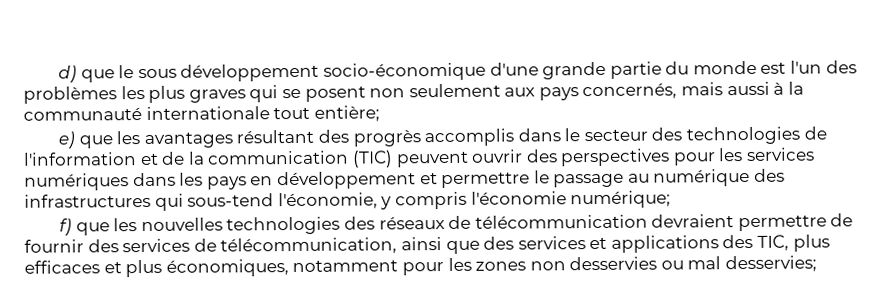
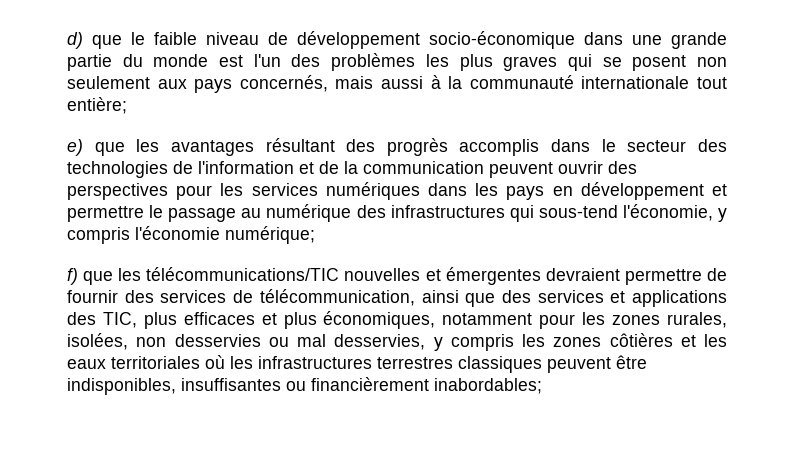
- d) que le sous développement socio-économique d'une grande partie du monde est l'un des problèmes les plus graves qui se posent non seulement aux pays concernés, mais aussi à la communauté internationale tout entière;
+ d) que le faible niveau de développement socio-économique dans une grande partie du monde est l'un des problèmes les plus graves qui se posent non seulement aux pays concernés, mais aussi à la communauté internationale tout entière;
- e) que les avantages résultant des progrès accomplis dans le secteur des technologies de l'information et de la communication (TIC) peuvent ouvrir des perspectives pour les services numériques dans les pays en développement et permettre le passage au numérique des infrastructures qui sous-tend l'économie, y compris l'économie numérique;
+ e) que les avantages résultant des progrès accomplis dans le secteur des technologies de l'information et de la communication peuvent ouvrir des perspectives pour les services numériques dans les pays en développement et permettre le passage au numérique des infrastructures qui sous-tend l'économie, y compris l'économie numérique;
- f) que les nouvelles technologies des réseaux de télécommunication devraient permettre de fournir des services de télécommunication, ainsi que des services et applications des TIC, plus efficaces et plus économiques, notamment pour les zones non desservies ou mal desservies;
+ f) que les télécommunications/TIC nouvelles et émergentes devraient permettre de fournir des services de télécommunication, ainsi que des services et applications des TIC, plus efficaces et plus économiques, notamment pour les zones rurales, isolées, non desservies ou mal desservies, y compris les zones côtières et les eaux territoriales où les infrastructures terrestres classiques peuvent être indisponibles, insuffisantes ou financièrement inabordables;

